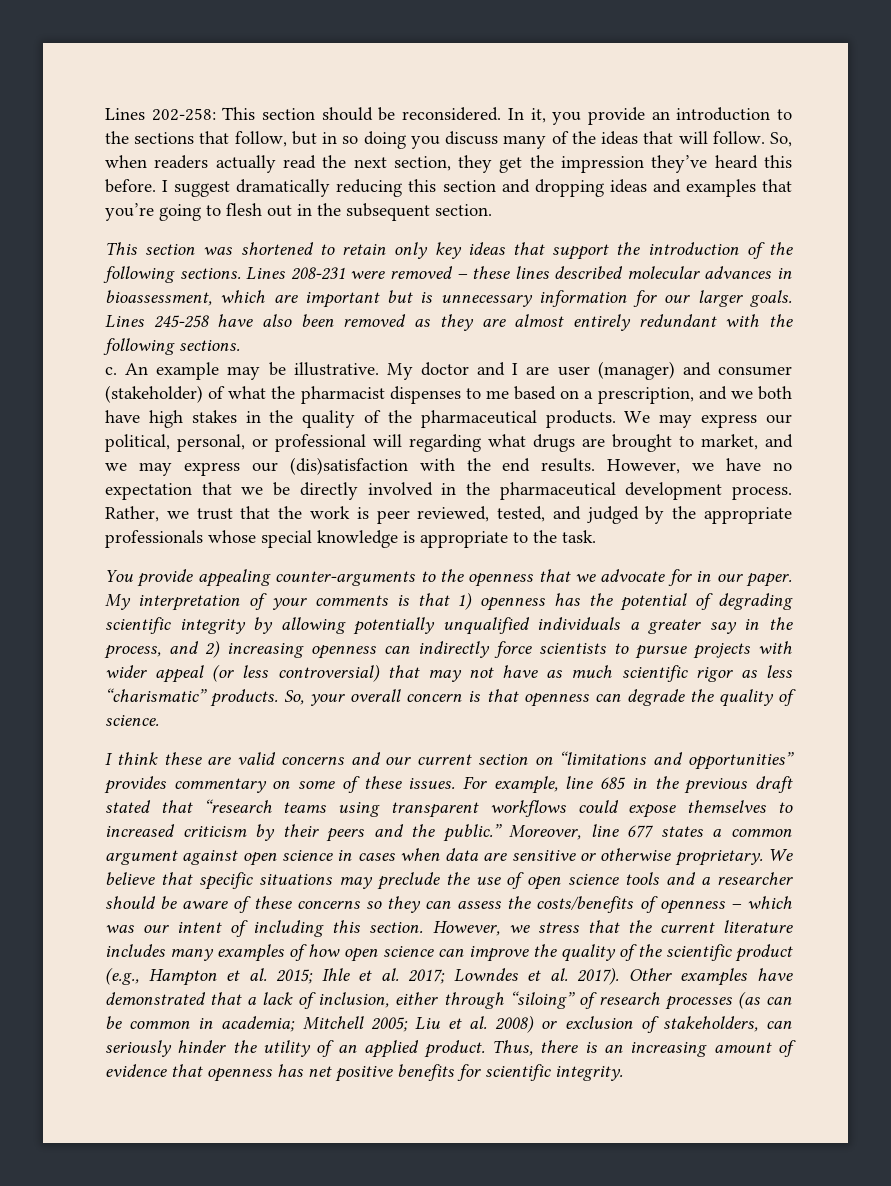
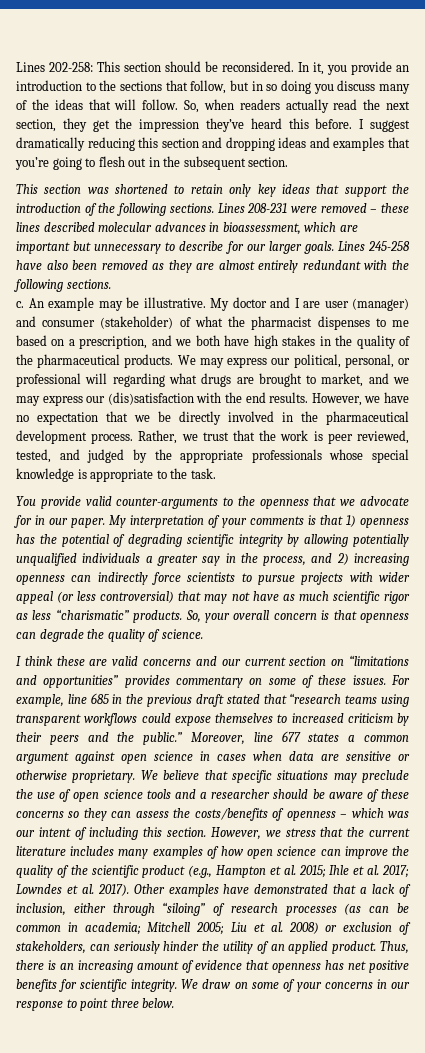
- Lines 208-231 were removed – these lines described molecular advances in bioassessment, which are important but is unnecessary information for our larger goals.
+ Lines 208-231 were removed – these lines described molecular advances in bioassessment, which are important but unnecessary to describe for our larger goals.
- You provide appealing counter-arguments to the openness that we advocate for in our paper.
+ You provide valid counter-arguments to the openness that we advocate for in our paper.
+ We draw on some of your concerns in our response to point three below.

